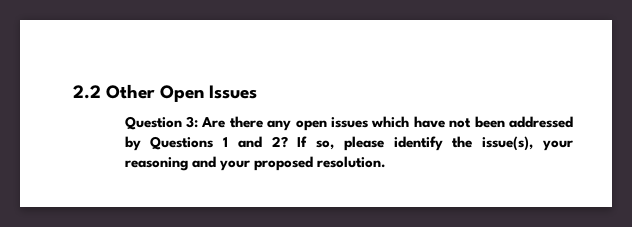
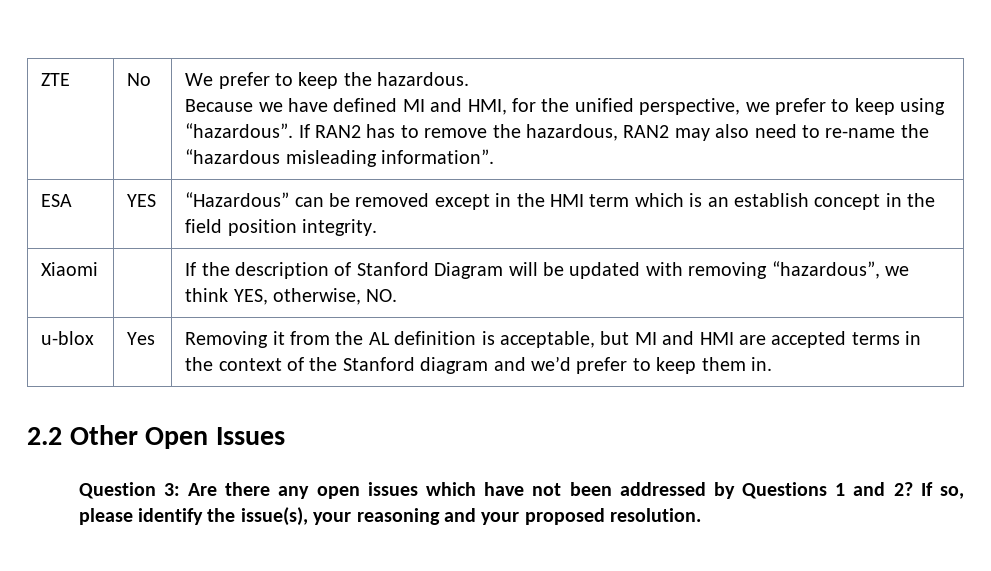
+ ZTE | No | We prefer to keep the hazardous.
+ Because we have defined MI and HMI, for the unified perspective, we prefer to keep using “hazardous”. If RAN2 has to remove the hazardous, RAN2 may also need to re-name the “hazardous misleading information”.
+ ESA | YES | “Hazardous” can be removed except in the HMI term which is an establish concept in the field position integrity.
+ Xiaomi | | If the description of Stanford Diagram will be updated with removing “hazardous”, we think YES, otherwise, NO.
+ u-blox | Yes | Removing it from the AL definition is acceptable, but MI and HMI are accepted terms in the context of the Stanford diagram and we’d prefer to keep them in.

